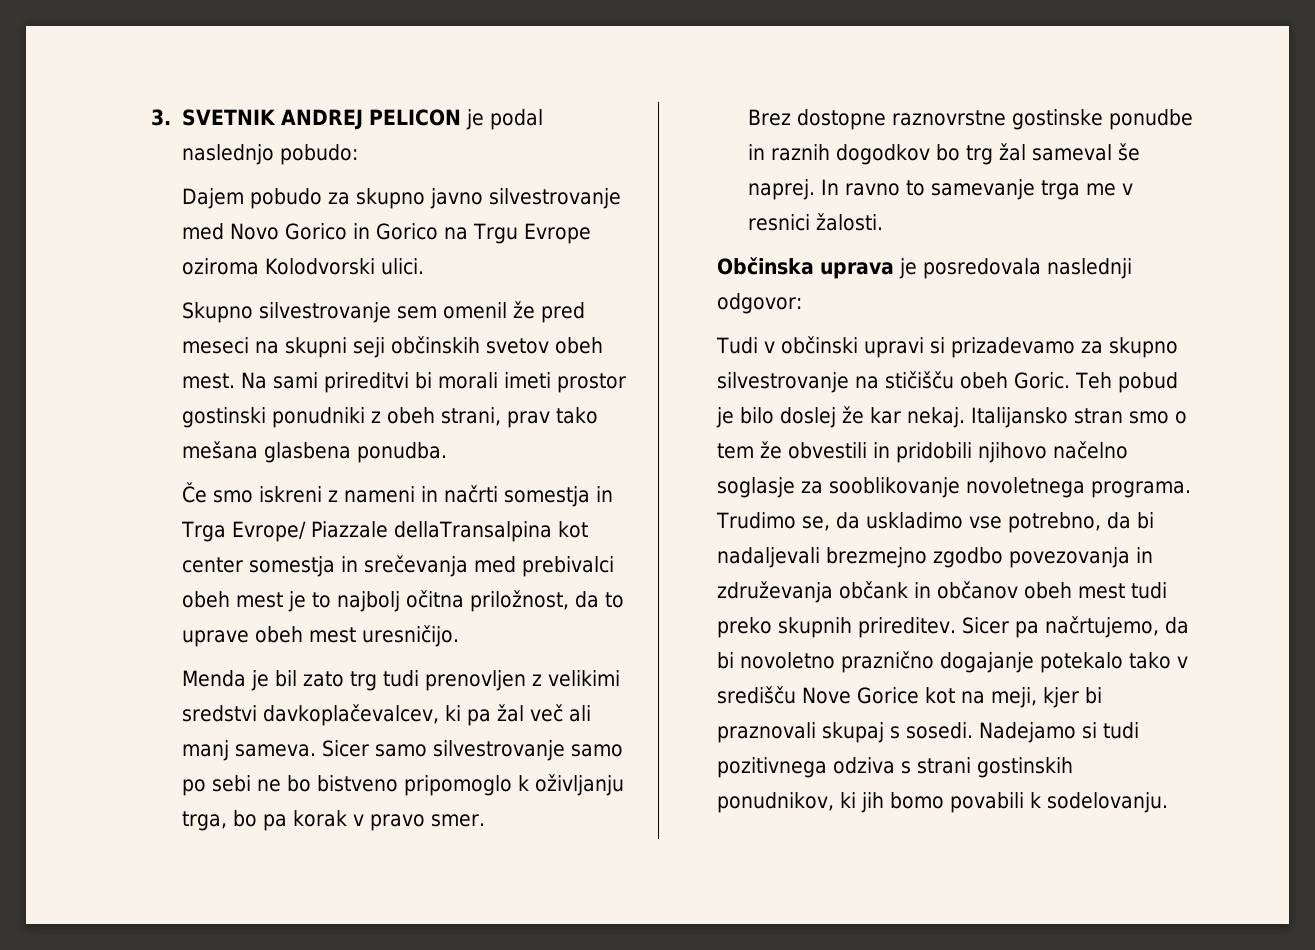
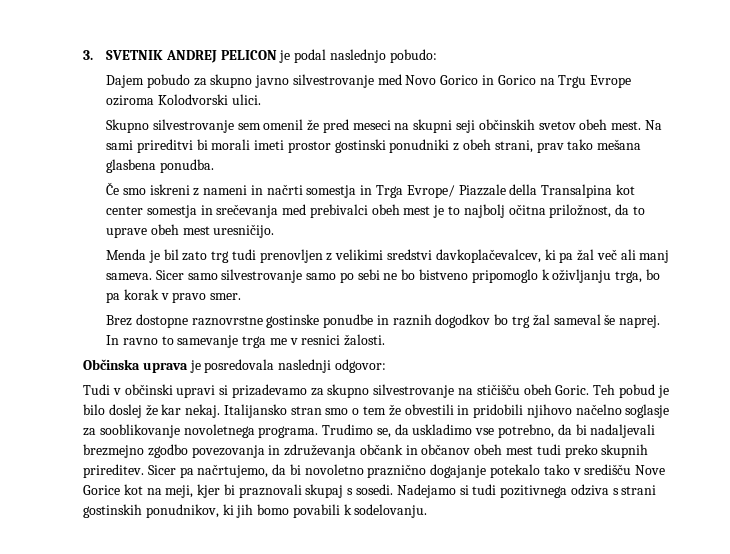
- Če smo iskreni z nameni in načrti somestja in Trga Evrope/ Piazzale dellaTransalpina kot center somestja in srečevanja med prebivalci obeh mest je to najbolj očitna priložnost, da to uprave obeh mest uresničijo.
+ Če smo iskreni z nameni in načrti somestja in Trga Evrope/ Piazzale della Transalpina kot center somestja in srečevanja med prebivalci obeh mest je to najbolj očitna priložnost, da to uprave obeh mest uresničijo.

